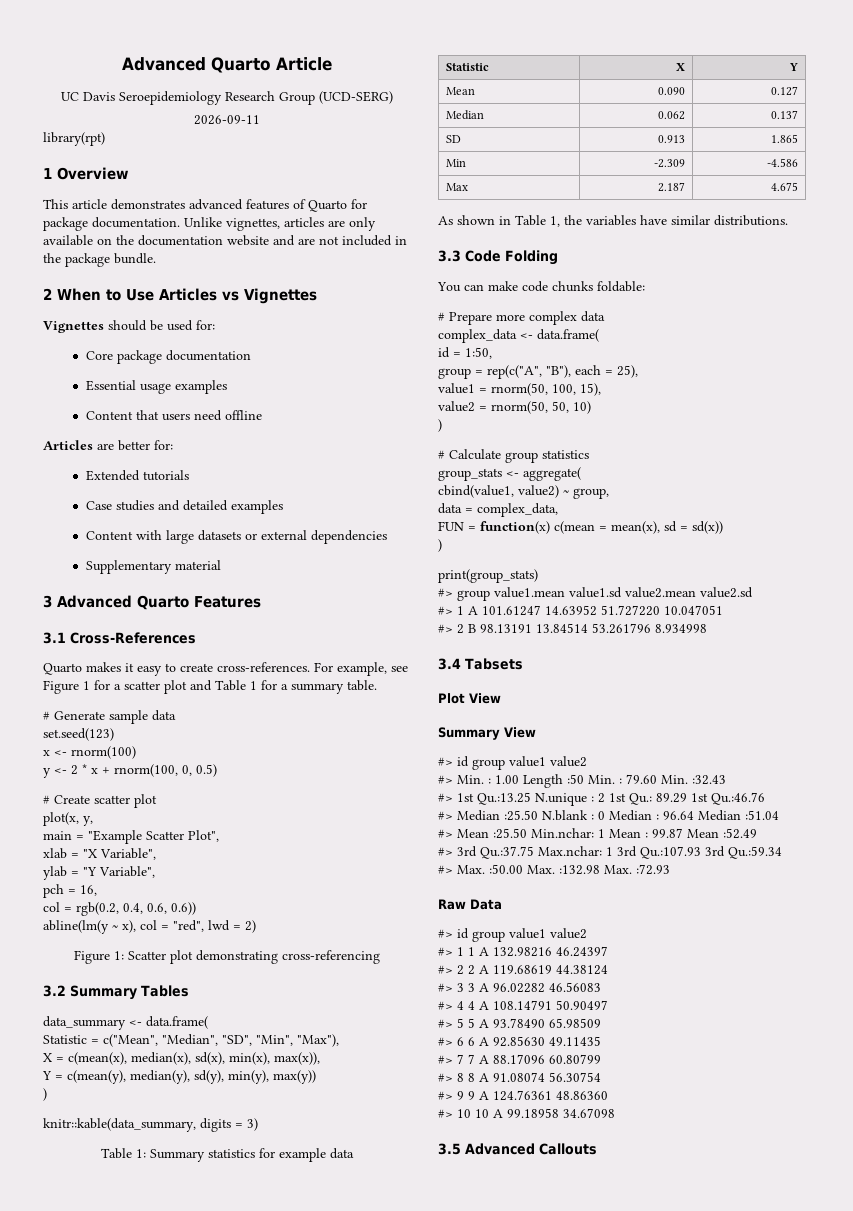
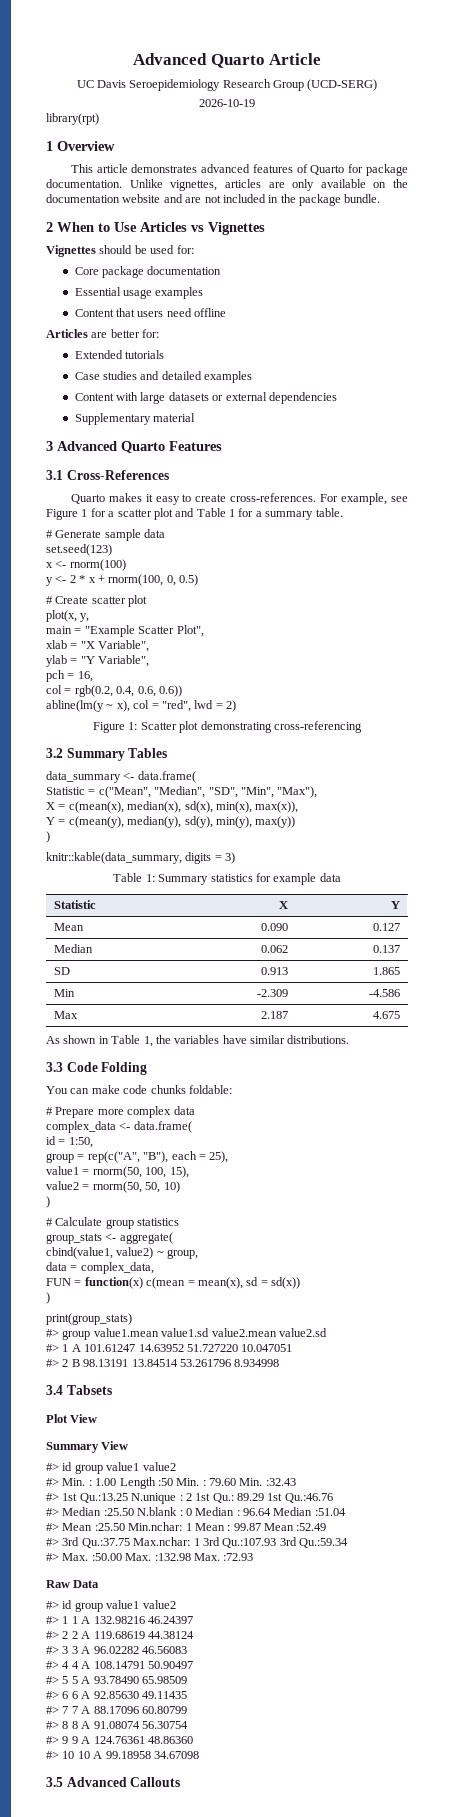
- 2026-09-11
+ 2026-10-19

